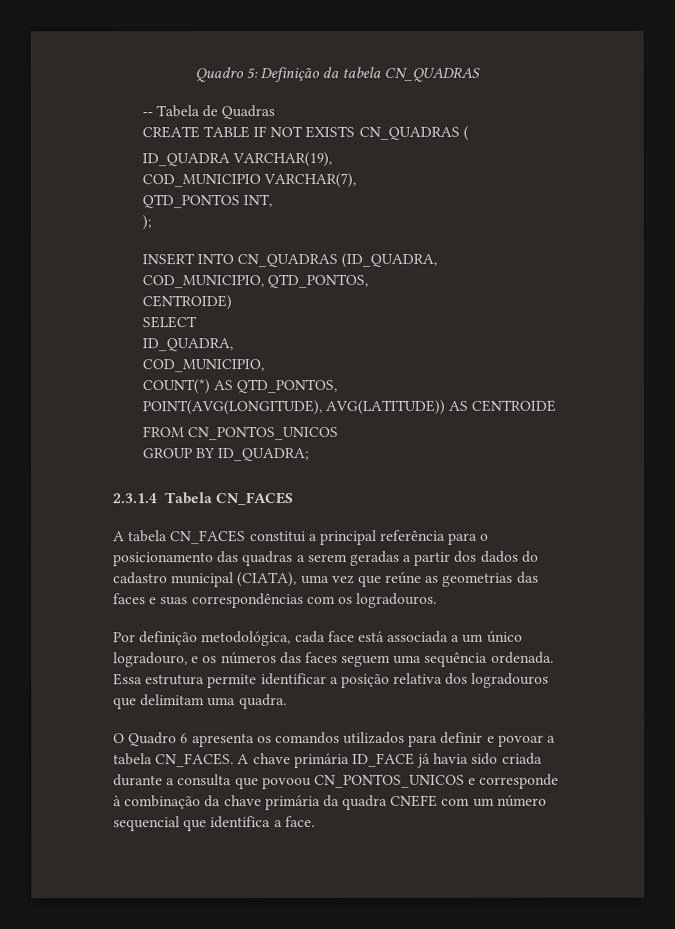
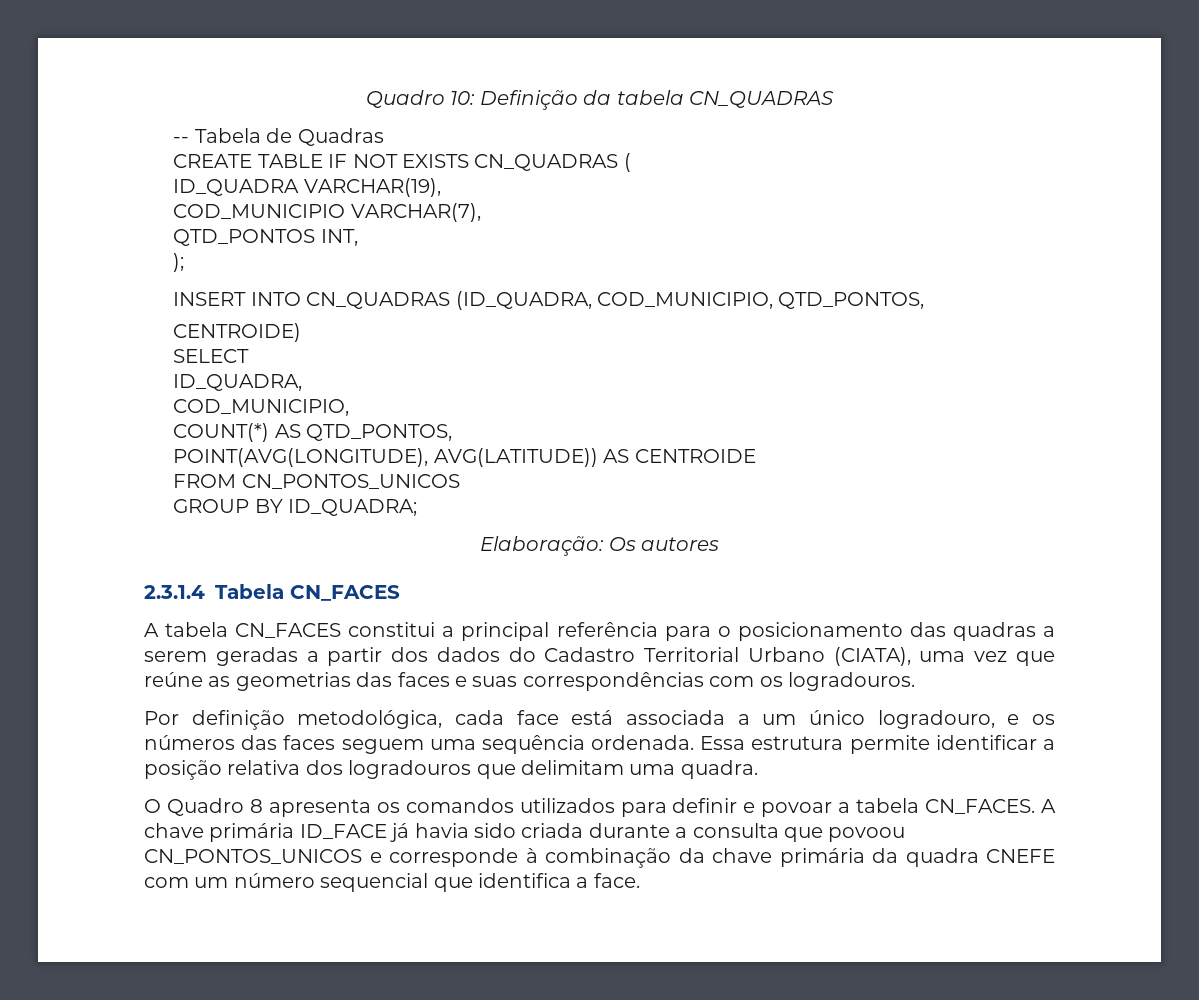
- Quadro 5: Definição da tabela CN_QUADRAS
+ Quadro 10: Definição da tabela CN_QUADRAS
+ Elaboração: Os autores
- A tabela CN_FACES constitui a principal referência para o posicionamento das quadras a serem geradas a partir dos dados do cadastro municipal (CIATA), uma vez que reúne as geometrias das faces e suas correspondências com os logradouros.
+ A tabela CN_FACES constitui a principal referência para o posicionamento das quadras a serem geradas a partir dos dados do Cadastro Territorial Urbano (CIATA), uma vez que reúne as geometrias das faces e suas correspondências com os logradouros.
- O Quadro 6 apresenta os comandos utilizados para definir e povoar a tabela CN_FACES.
+ O Quadro 8 apresenta os comandos utilizados para definir e povoar a tabela CN_FACES.

